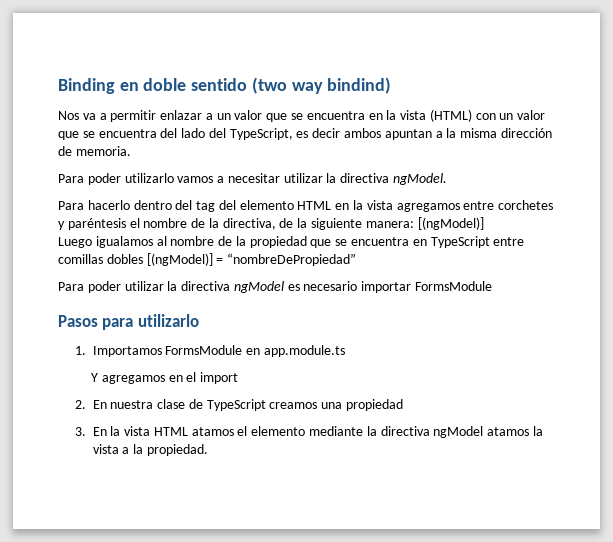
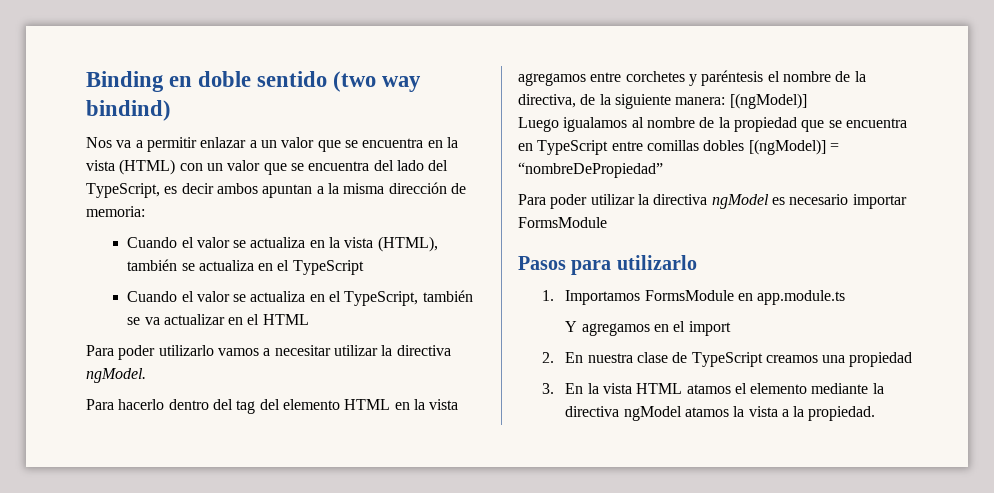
- Nos va a permitir enlazar a un valor que se encuentra en la vista (HTML) con un valor que se encuentra del lado del TypeScript, es decir ambos apuntan a la misma dirección de memoria.
+ Nos va a permitir enlazar a un valor que se encuentra en la vista (HTML) con un valor que se encuentra del lado del TypeScript, es decir ambos apuntan a la misma dirección de memoria:
+ Cuando el valor se actualiza en la vista (HTML), también se actualiza en el TypeScript
+ Cuando el valor se actualiza en el TypeScript, también se va actualizar en el HTML

